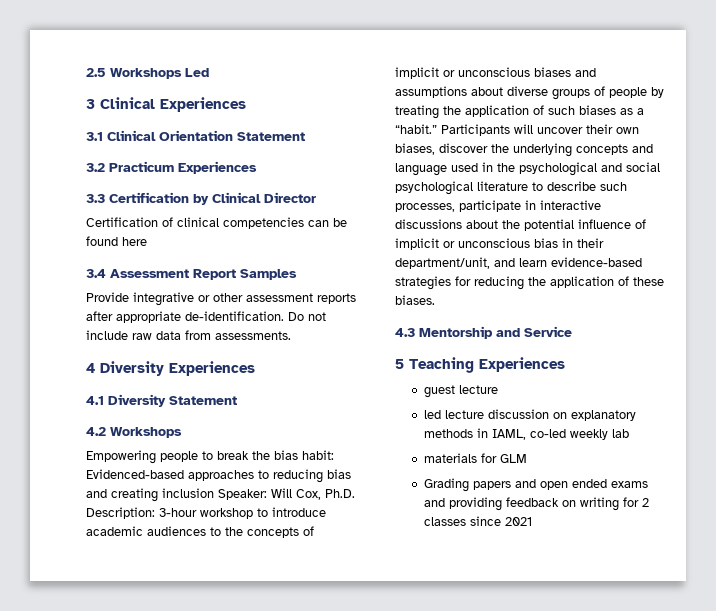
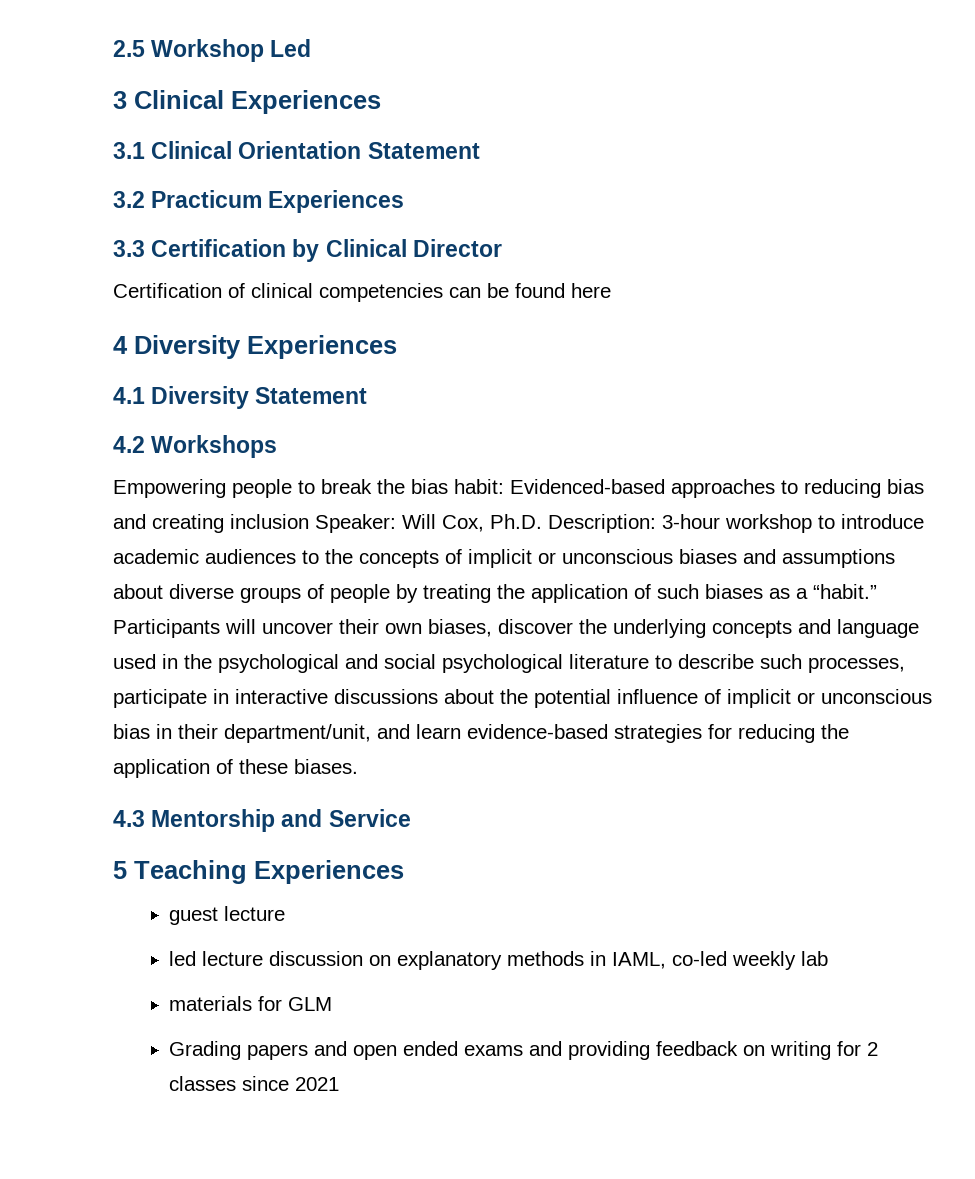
- 2.5 Workshops Led
+ 2.5 Workshop Led
- 3.4 Assessment Report Samples
- Provide integrative or other assessment reports after appropriate de-identification. Do not include raw data from assessments.

